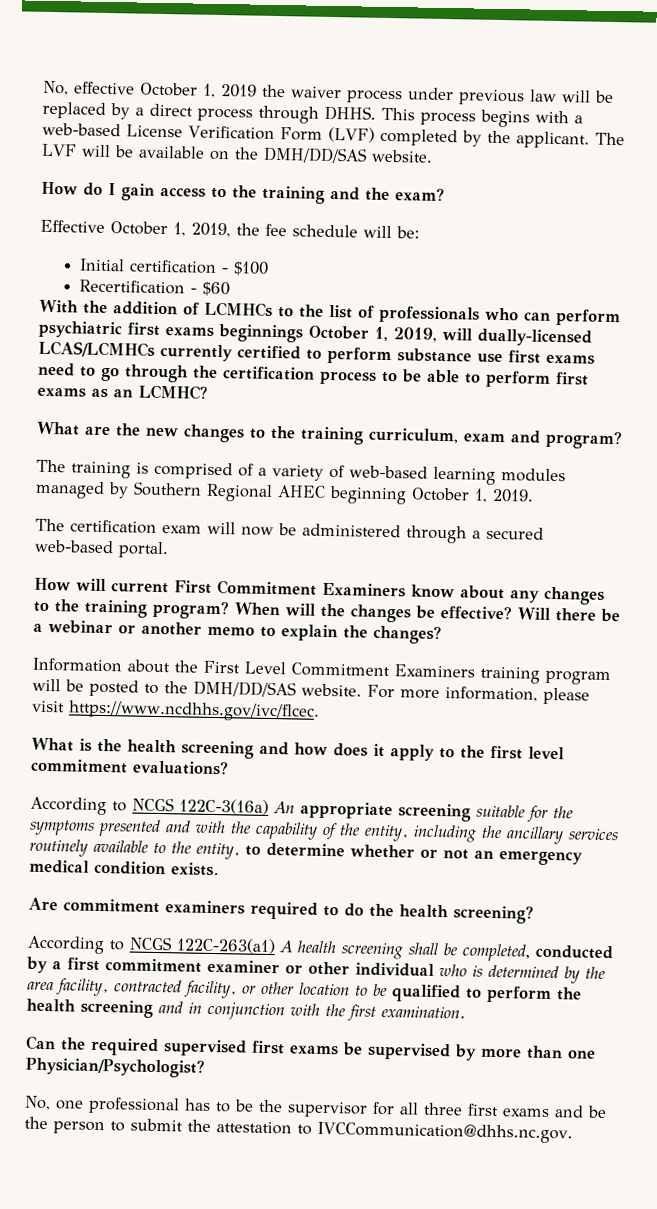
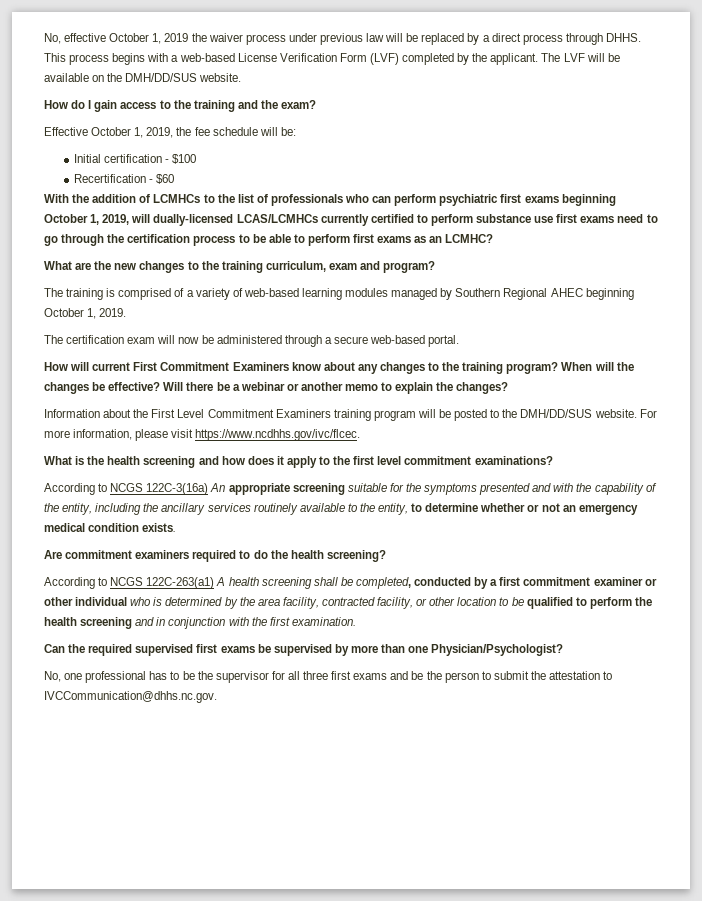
- The LVF will be available on the DMH/DD/SAS website.
+ The LVF will be available on the DMH/DD/SUS website.
- With the addition of LCMHCs to the list of professionals who can perform psychiatric first exams beginnings October 1, 2019, will dually-licensed LCAS/LCMHCs currently certified to perform substance use first exams need to go through the certification process to be able to perform first exams as an LCMHC?
+ With the addition of LCMHCs to the list of professionals who can perform psychiatric first exams beginning October 1, 2019, will dually-licensed LCAS/LCMHCs currently certified to perform substance use first exams need to go through the certification process to be able to perform first exams as an LCMHC?
- The certification exam will now be administered through a secured web-based portal.
+ The certification exam will now be administered through a secure web-based portal.
- Information about the First Level Commitment Examiners training program will be posted to the DMH/DD/SAS website.
+ Information about the First Level Commitment Examiners training program will be posted to the DMH/DD/SUS website.
- What is the health screening and how does it apply to the first level commitment evaluations?
+ What is the health screening and how does it apply to the first level commitment examinations?

